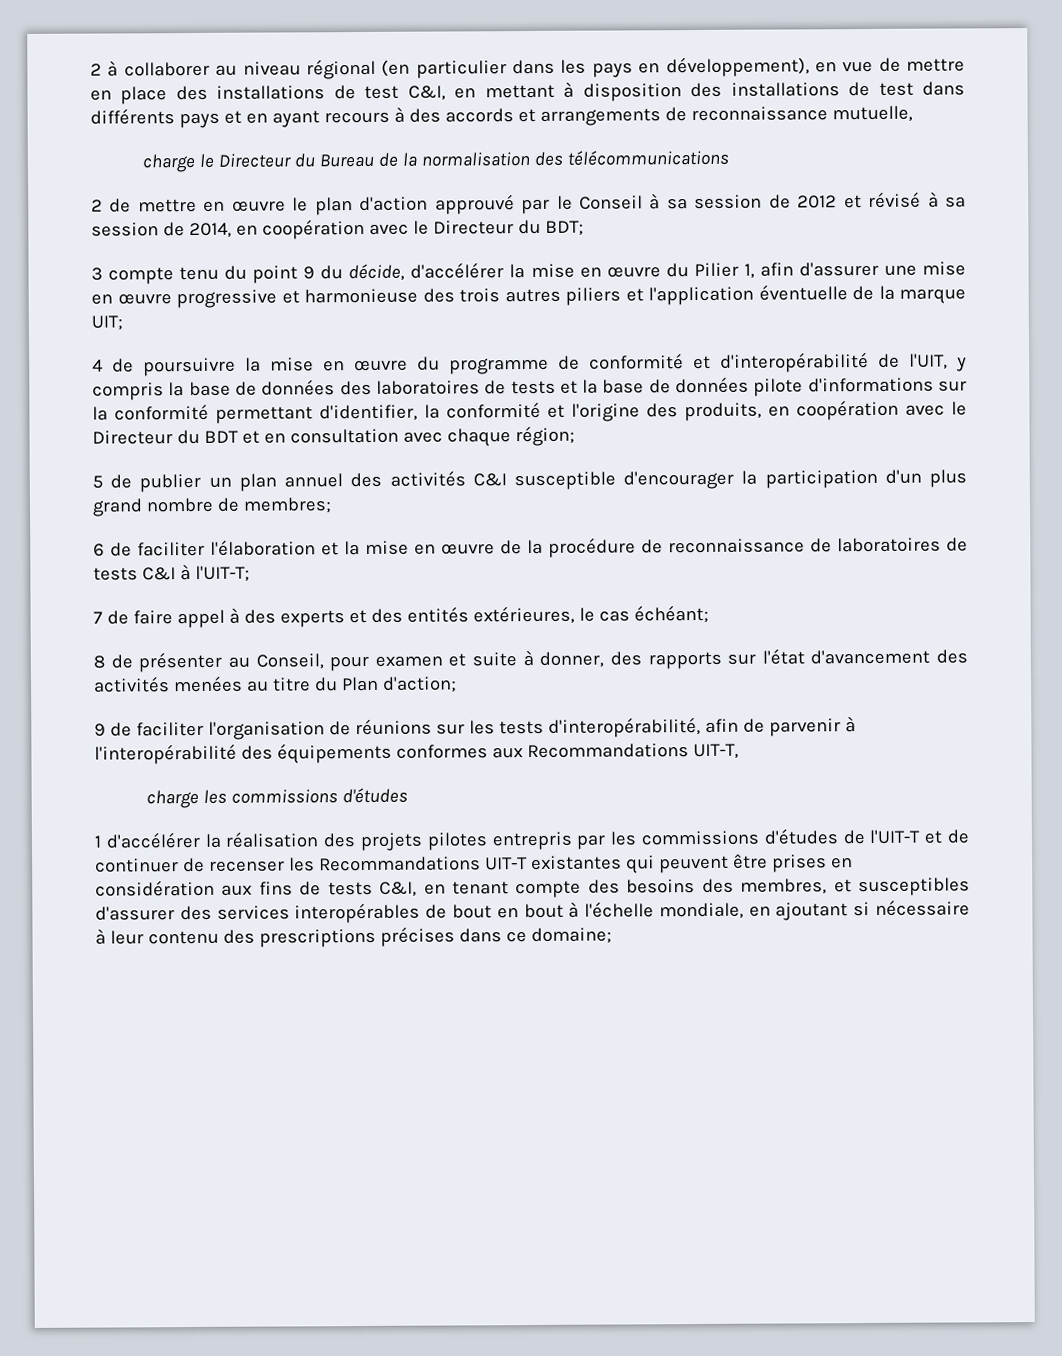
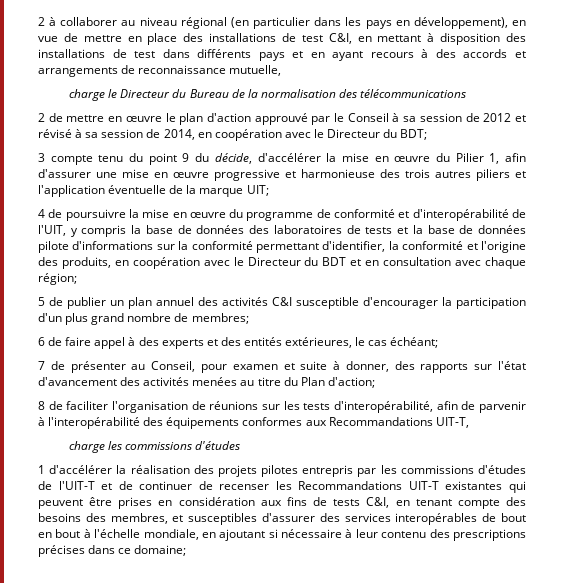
- 6 de faciliter l'élaboration et la mise en œuvre de la procédure de reconnaissance de laboratoires de tests C&I à l'UIT-T;
- 7 de faire appel à des experts et des entités extérieures, le cas échéant;
+ 6 de faire appel à des experts et des entités extérieures, le cas échéant;
- 8 de présenter au Conseil, pour examen et suite à donner, des rapports sur l'état d'avancement des activités menées au titre du Plan d'action;
+ 7 de présenter au Conseil, pour examen et suite à donner, des rapports sur l'état d'avancement des activités menées au titre du Plan d'action;
- 9 de faciliter l'organisation de réunions sur les tests d'interopérabilité, afin de parvenir à l'interopérabilité des équipements conformes aux Recommandations UIT-T,
+ 8 de faciliter l'organisation de réunions sur les tests d'interopérabilité, afin de parvenir à l'interopérabilité des équipements conformes aux Recommandations UIT-T,

